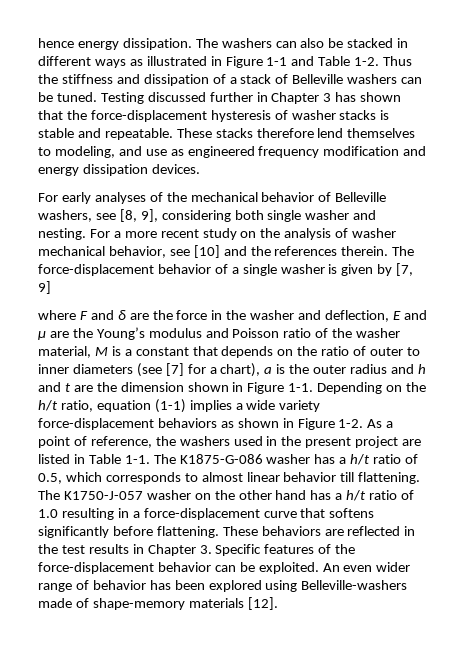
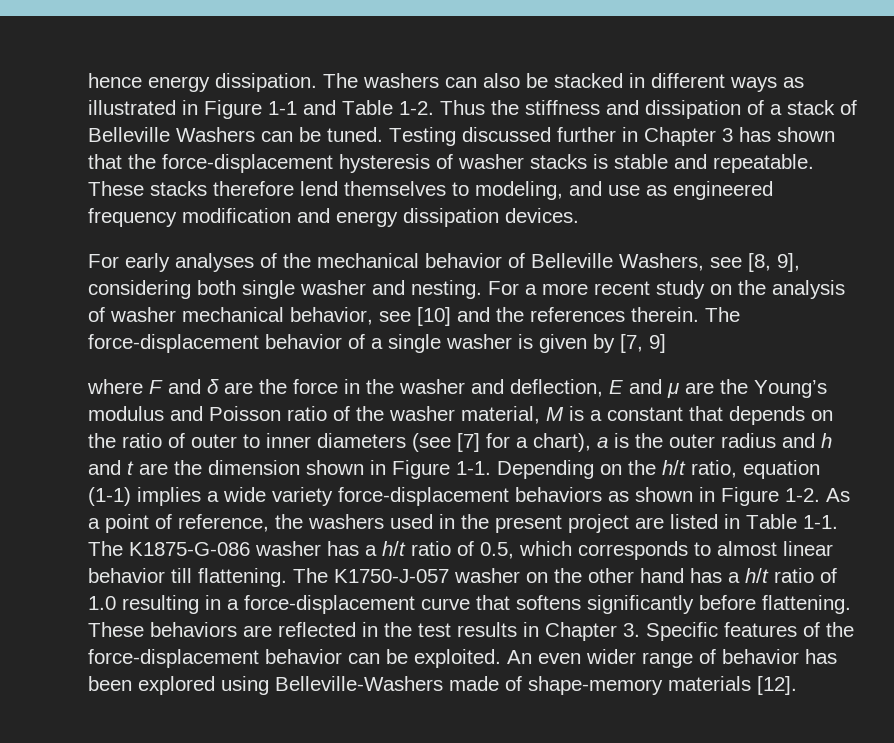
- Thus the stiffness and dissipation of a stack of Belleville washers can be tuned.
+ Thus the stiffness and dissipation of a stack of Belleville Washers can be tuned.
- For early analyses of the mechanical behavior of Belleville washers, see [8, 9], considering both single washer and nesting.
+ For early analyses of the mechanical behavior of Belleville Washers, see [8, 9], considering both single washer and nesting.
- An even wider range of behavior has been explored using Belleville-washers made of shape-memory materials [12].
+ An even wider range of behavior has been explored using Belleville-Washers made of shape-memory materials [12].

